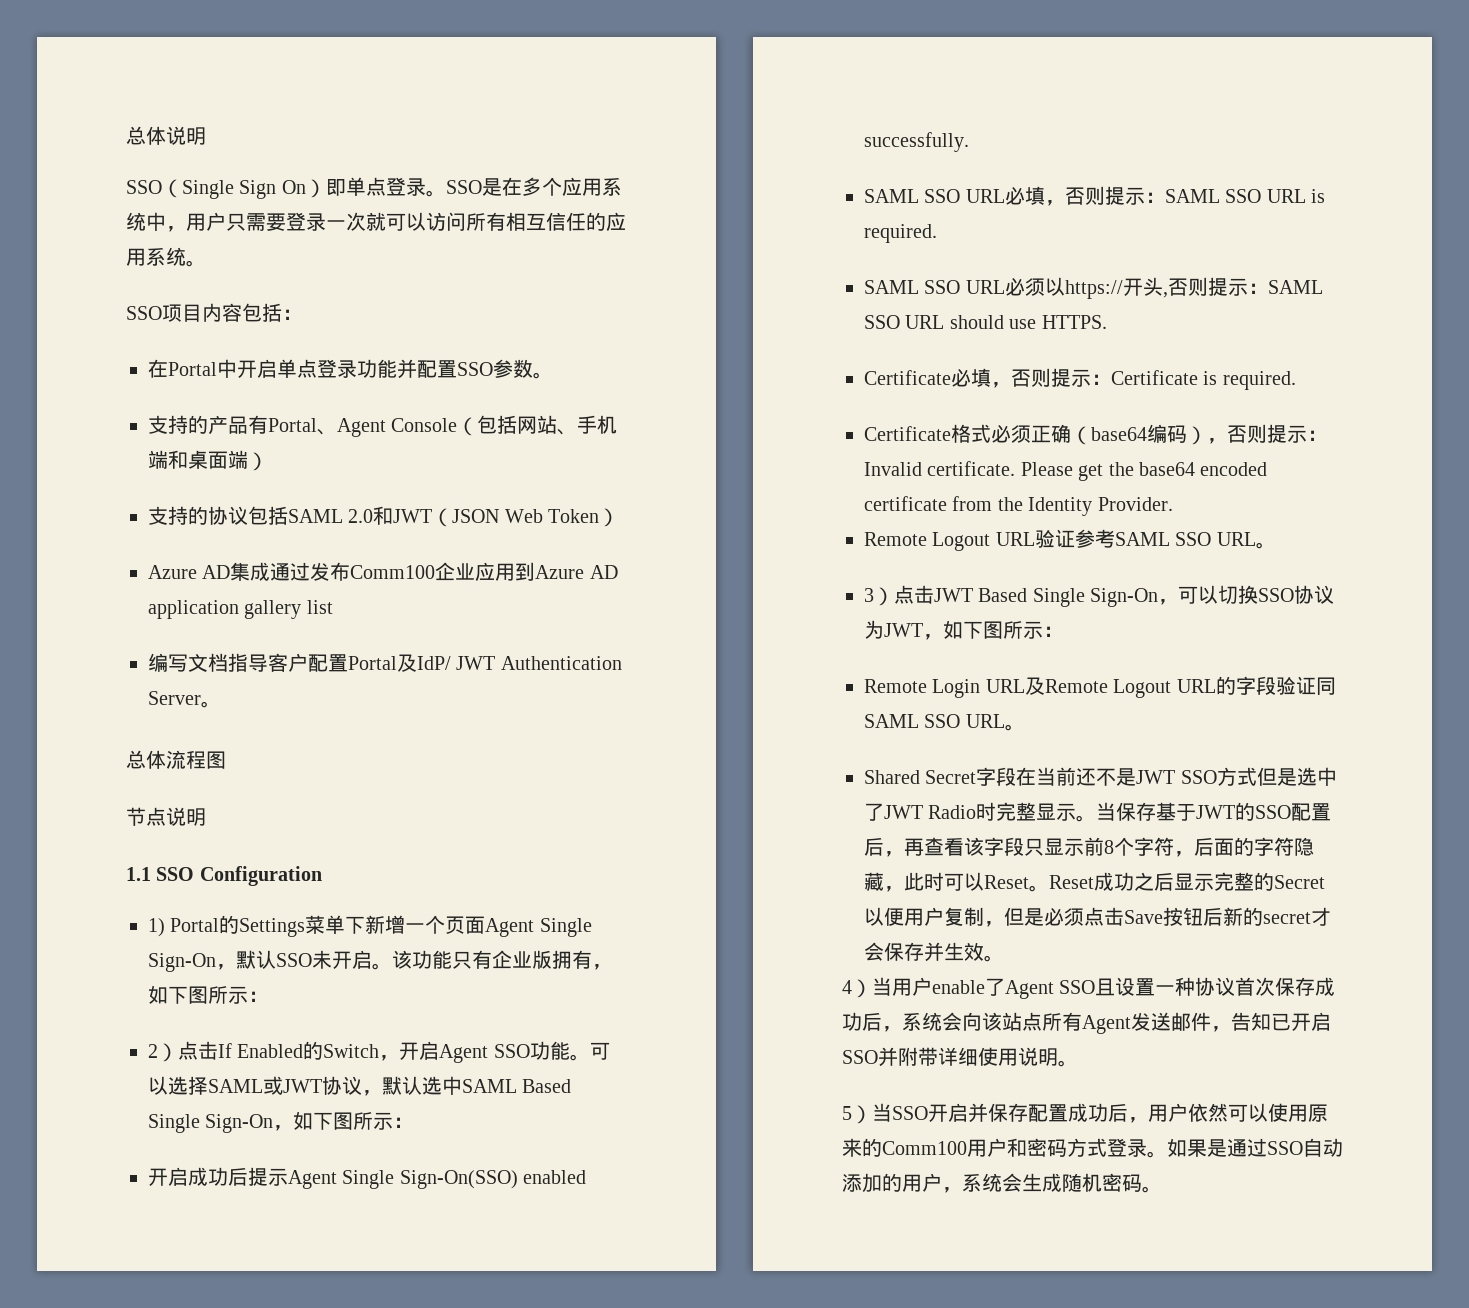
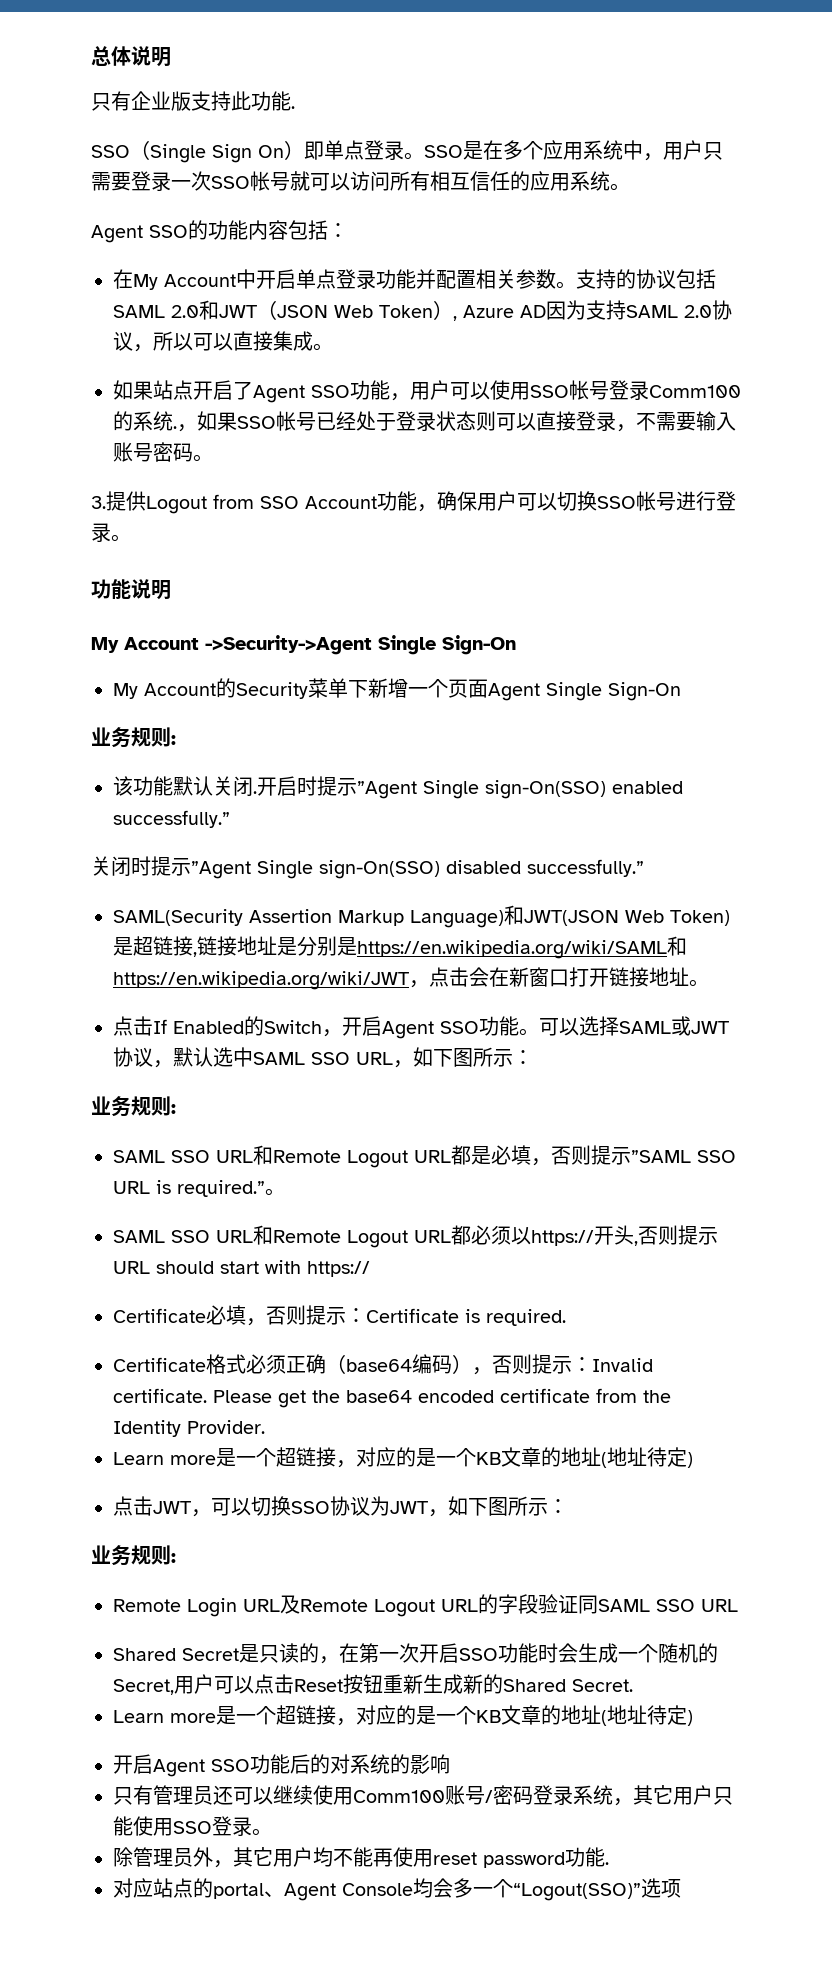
+ 只有企业版支持此功能.
- SSO是在多个应用系统中，用户只需要登录一次就可以访问所有相互信任的应用系统。
+ SSO是在多个应用系统中，用户只需要登录一次SSO帐号就可以访问所有相互信任的应用系统。
- SSO项目内容包括：
+ Agent SSO的功能内容包括：
- 在Portal中开启单点登录功能并配置SSO参数。
- 支持的产品有Portal、Agent Console（包括网站、手机端和桌面端）
- 支持的协议包括SAML 2.0和JWT（JSON Web Token）
- Azure AD集成通过发布Comm100企业应用到Azure AD application gallery list
- 编写文档指导客户配置Portal及IdP/ JWT Authentication Server。
- 总体流程图
- 节点说明
- 1.1 SSO Configuration
- 1) Portal的Settings菜单下新增一个页面Agent Single Sign-On，默认SSO未开启。该功能只有企业版拥有，如下图所示：
- 2）点击If Enabled的Switch，开启Agent SSO功能。
+ 在My Account中开启单点登录功能并配置相关参数。支持的协议包括SAML 2.0和JWT（JSON Web Token）, Azure AD因为支持SAML 2.0协议，所以可以直接集成。
+ 如果站点开启了Agent SSO功能，用户可以使用SSO帐号登录Comm100的系统.，如果SSO帐号已经处于登录状态则可以直接登录，不需要输入账号密码。
+ 3.提供Logout from SSO Account功能，确保用户可以切换SSO帐号进行登录。
+ 功能说明
+ My Account ->Security->Agent Single Sign-On
+ My Account的Security菜单下新增一个页面Agent Single Sign-On
+ 业务规则:
+ 该功能默认关闭.开启时提示”Agent Single sign-On(SSO) enabled successfully.”
+ 关闭时提示”Agent Single sign-On(SSO) disabled successfully.”
+ SAML(Security Assertion Markup Language)和JWT(JSON Web Token)是超链接,链接地址是分别是https://en.wikipedia.org/wiki/SAML和https://en.wikipedia.org/wiki/JWT，点击会在新窗口打开链接地址。
+ 点击If Enabled的Switch，开启Agent SSO功能。
- 可以选择SAML或JWT协议，默认选中SAML Based Single Sign-On，如下图所示：
- 开启成功后提示Agent Single Sign-On(SSO) enabled successfully.
- SAML SSO URL必填，否则提示：SAML SSO URL is required.
- SAML SSO URL必须以https://开头,否则提示：SAML SSO URL should use HTTPS.
+ 可以选择SAML或JWT协议，默认选中SAML SSO URL，如下图所示：
+ 业务规则:
+ SAML SSO URL和Remote Logout URL都是必填，否则提示”SAML SSO URL is required.”。
+ SAML SSO URL和Remote Logout URL都必须以https://开头,否则提示URL should start with https://
  Please get the base64 encoded certificate from the Identity Provider.
- Remote Logout URL验证参考SAML SSO URL。
- 3）点击JWT Based Single Sign-On，可以切换SSO协议为JWT，如下图所示：
+ Learn more是一个超链接，对应的是一个KB文章的地址(地址待定)
+ 点击JWT，可以切换SSO协议为JWT，如下图所示：
+ 业务规则:
- Remote Login URL及Remote Logout URL的字段验证同SAML SSO URL。
+ Remote Login URL及Remote Logout URL的字段验证同SAML SSO URL
- Shared Secret字段在当前还不是JWT SSO方式但是选中了JWT Radio时完整显示。当保存基于JWT的SSO配置后，再查看该字段只显示前8个字符，后面的字符隐藏，此时可以Reset。Reset成功之后显示完整的Secret以便用户复制，但是必须点击Save按钮后新的secret才会保存并生效。
- 4）当用户enable了Agent SSO且设置一种协议首次保存成功后，系统会向该站点所有Agent发送邮件，告知已开启SSO并附带详细使用说明。
- 5）当SSO开启并保存配置成功后，用户依然可以使用原来的Comm100用户和密码方式登录。如果是通过SSO自动添加的用户，系统会生成随机密码。
+ Shared Secret是只读的，在第一次开启SSO功能时会生成一个随机的Secret,用户可以点击Reset按钮重新生成新的Shared Secret.
+ Learn more是一个超链接，对应的是一个KB文章的地址(地址待定)
+ 开启Agent SSO功能后的对系统的影响
+ 只有管理员还可以继续使用Comm100账号/密码登录系统，其它用户只能使用SSO登录。
+ 除管理员外，其它用户均不能再使用reset password功能.
+ 对应站点的portal、Agent Console均会多一个“Logout(SSO)”选项

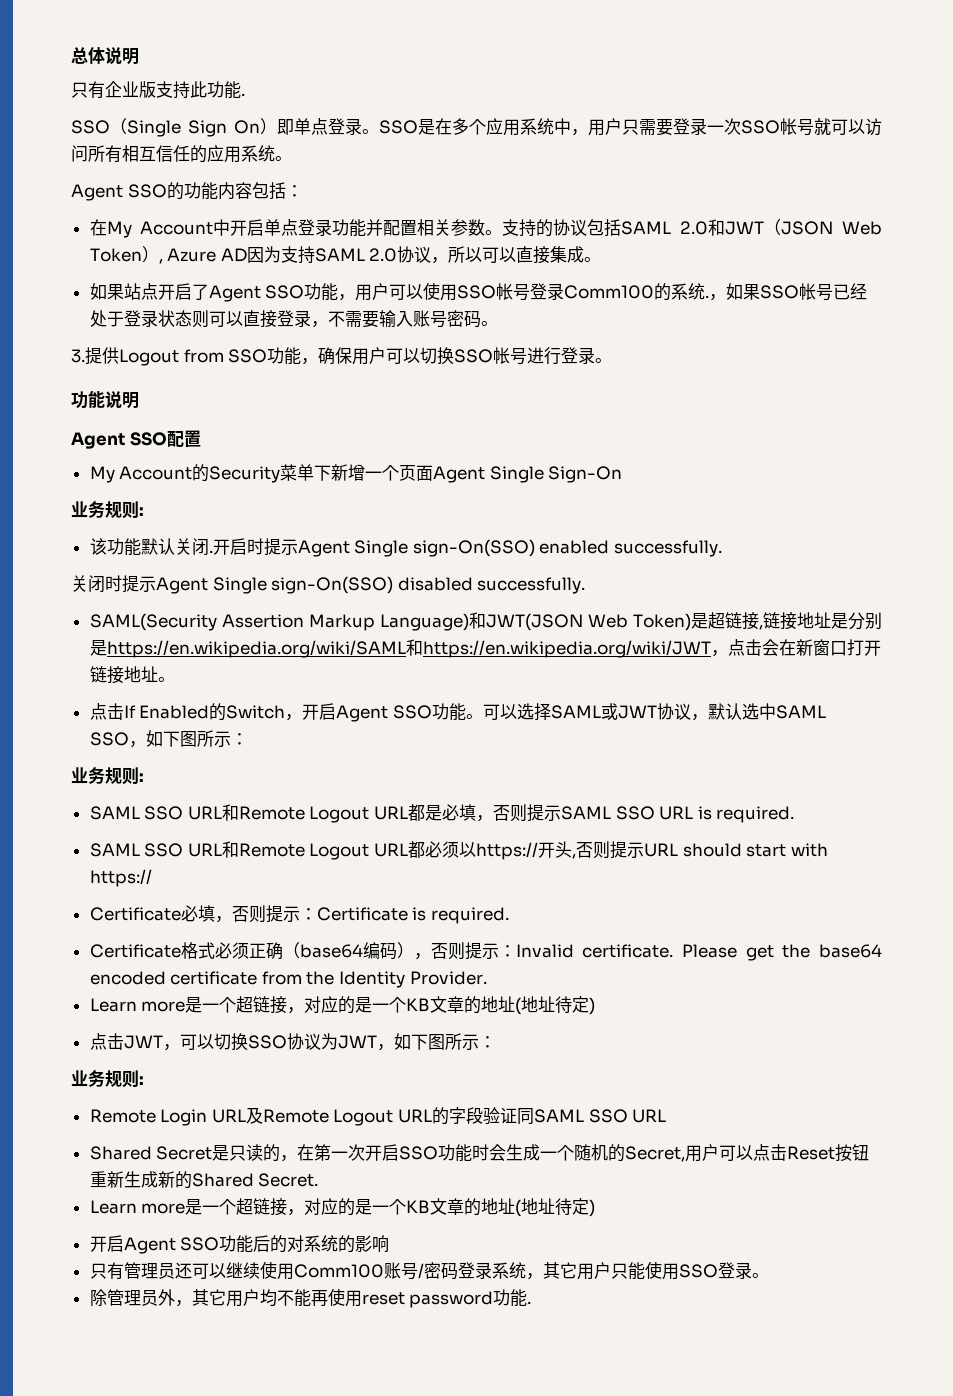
- 3.提供Logout from SSO Account功能，确保用户可以切换SSO帐号进行登录。
+ 3.提供Logout from SSO功能，确保用户可以切换SSO帐号进行登录。
- My Account ->Security->Agent Single Sign-On
+ Agent SSO配置
- 开启时提示”Agent Single sign-On(SSO) enabled successfully.”
+ 开启时提示Agent Single sign-On(SSO) enabled successfully.
- 关闭时提示”Agent Single sign-On(SSO) disabled successfully.”
+ 关闭时提示Agent Single sign-On(SSO) disabled successfully.
- 可以选择SAML或JWT协议，默认选中SAML SSO URL，如下图所示：
+ 可以选择SAML或JWT协议，默认选中SAML SSO，如下图所示：
- SAML SSO URL和Remote Logout URL都是必填，否则提示”SAML SSO URL is required.”。
+ SAML SSO URL和Remote Logout URL都是必填，否则提示SAML SSO URL is required.
- 对应站点的portal、Agent Console均会多一个“Logout(SSO)”选项

